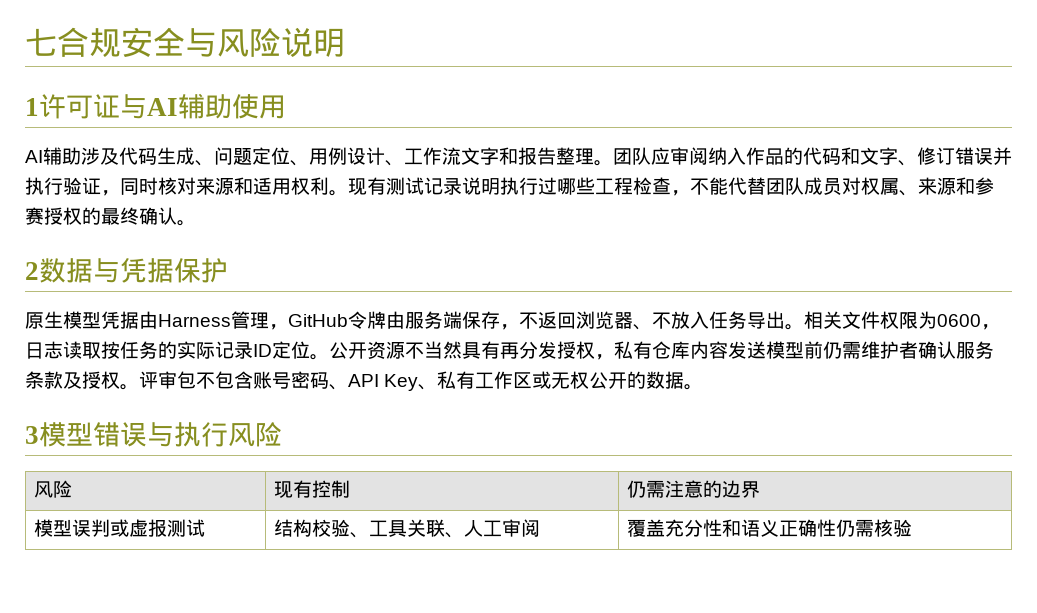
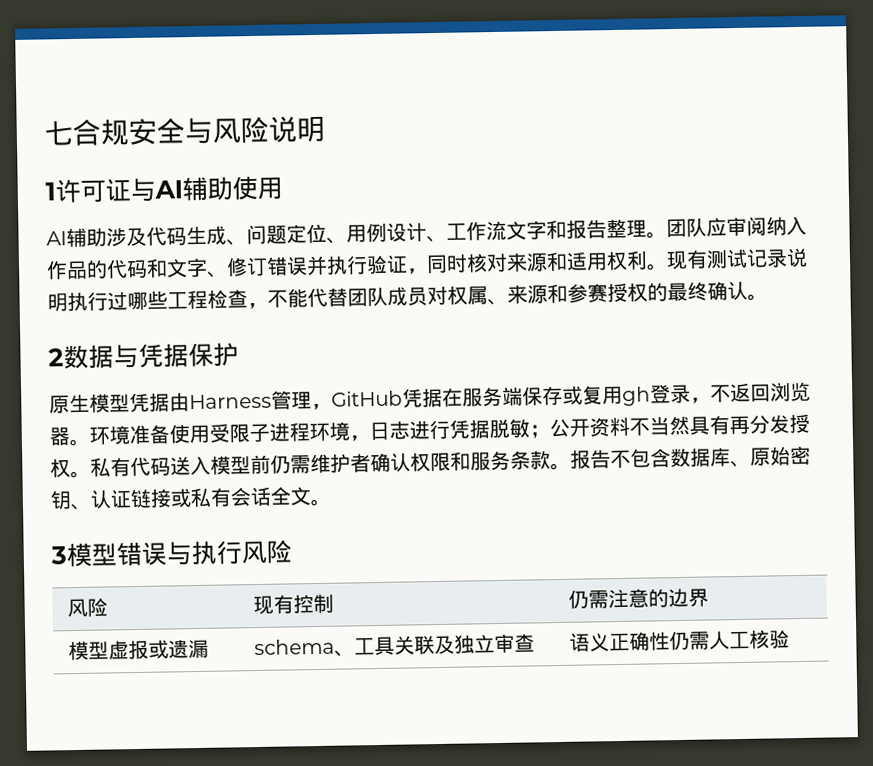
- 原生模型凭据由Harness管理，GitHub令牌由服务端保存，不返回浏览器、不放入任务导出。相关文件权限为0600，日志读取按任务的实际记录ID定位。公开资源不当然具有再分发授权，私有仓库内容发送模型前仍需维护者确认服务条款及授权。评审包不包含账号密码、API Key、私有工作区或无权公开的数据。
+ 原生模型凭据由Harness管理，GitHub凭据在服务端保存或复用gh登录，不返回浏览器。环境准备使用受限子进程环境，日志进行凭据脱敏；公开资料不当然具有再分发授权。私有代码送入模型前仍需维护者确认权限和服务条款。报告不包含数据库、原始密钥、认证链接或私有会话全文。
- 模型误判或虚报测试 | 结构校验、工具关联、人工审阅 | 覆盖充分性和语义正确性仍需核验
+ 模型虚报或遗漏 | schema、工具关联及独立审查 | 语义正确性仍需人工核验

